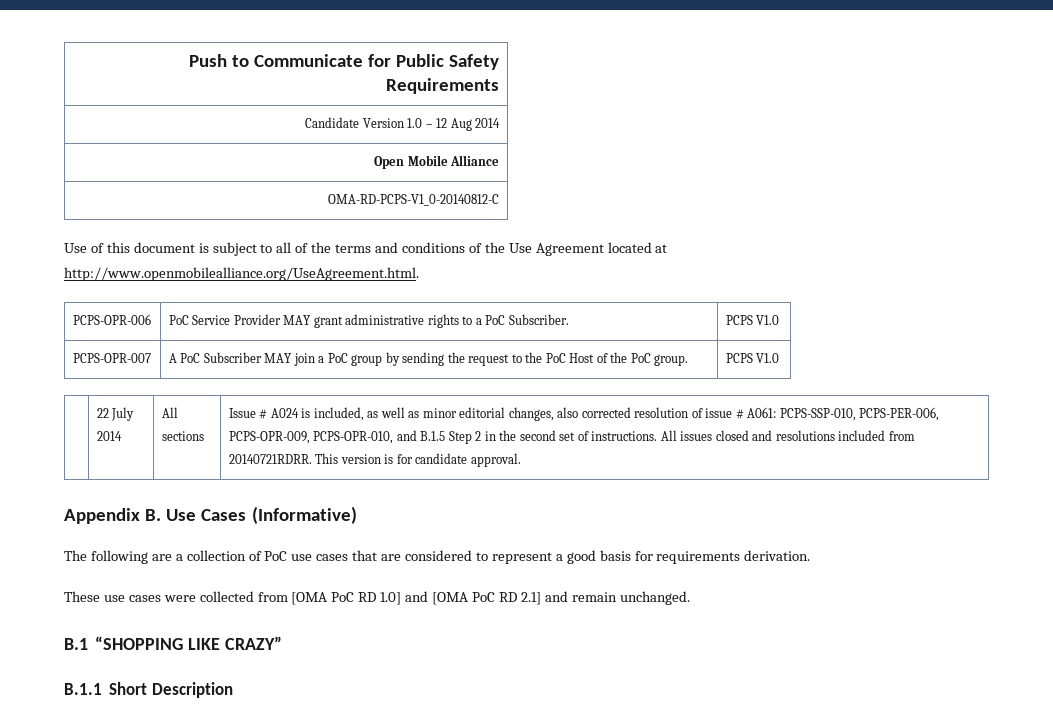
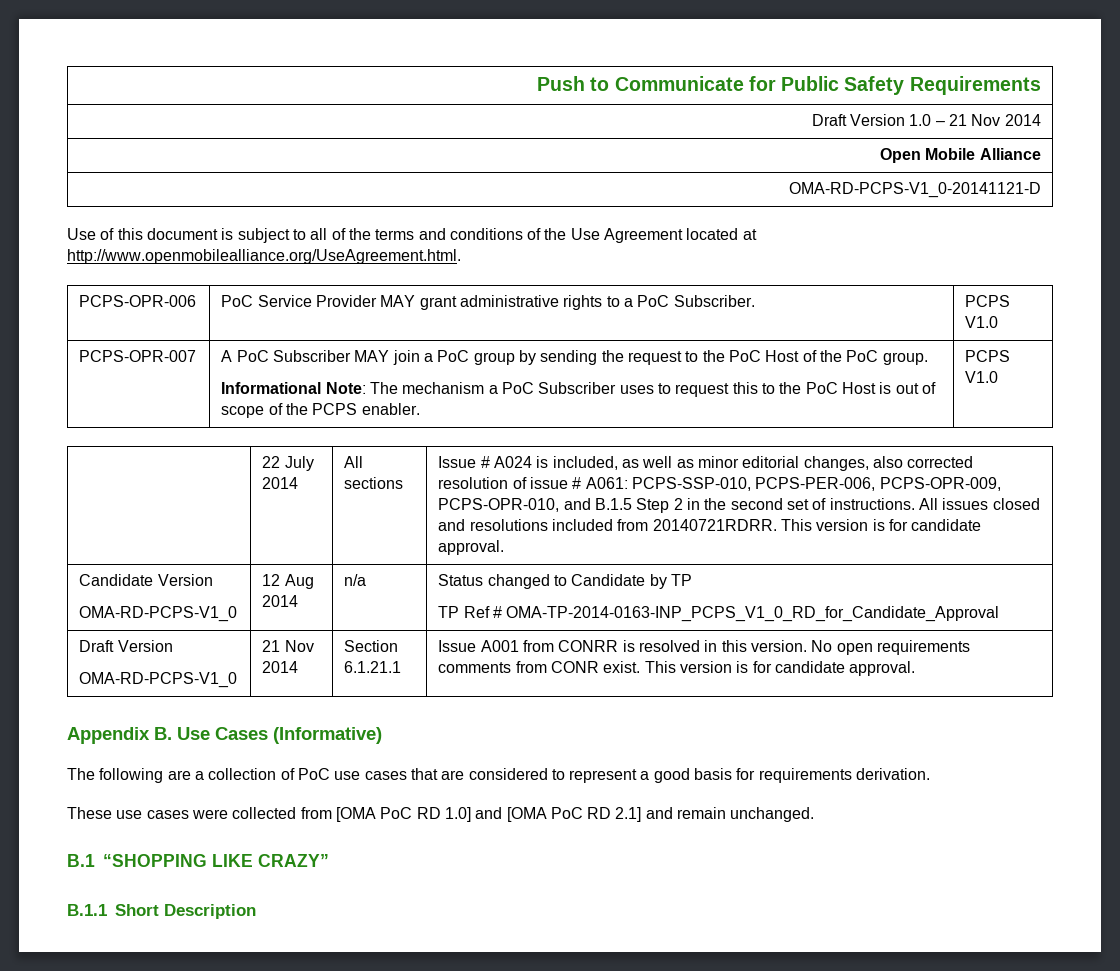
- Candidate Version 1.0 – 12 Aug 2014
+ Draft Version 1.0 – 21 Nov 2014
- OMA-RD-PCPS-V1_0-20140812-C
+ OMA-RD-PCPS-V1_0-20141121-D
+ Informational Note: The mechanism a PoC Subscriber uses to request this to the PoC Host is out of scope of the PCPS enabler.
+ Candidate Version
+ OMA-RD-PCPS-V1_0 | 12 Aug 2014 | n/a | Status changed to Candidate by TP
+ TP Ref # OMA-TP-2014-0163-INP_PCPS_V1_0_RD_for_Candidate_Approval
+ Draft Version
+ OMA-RD-PCPS-V1_0 | 21 Nov 2014 | Section 6.1.21.1 | Issue A001 from CONRR is resolved in this version. No open requirements comments from CONR exist. This version is for candidate approval.

